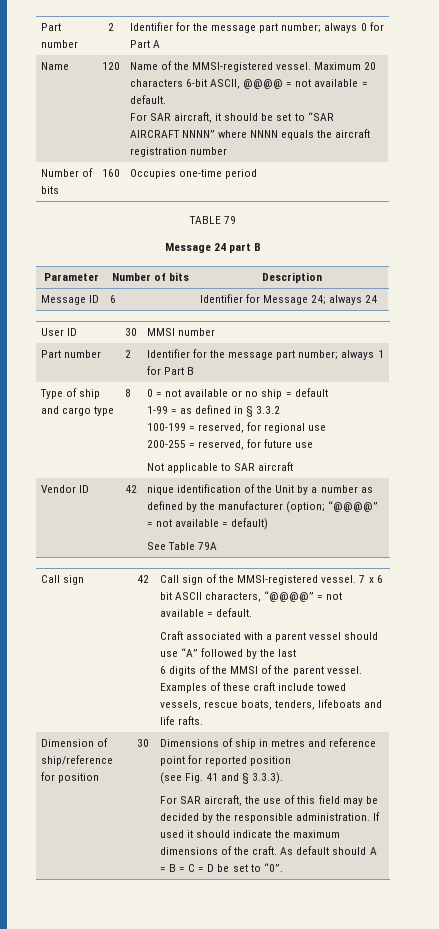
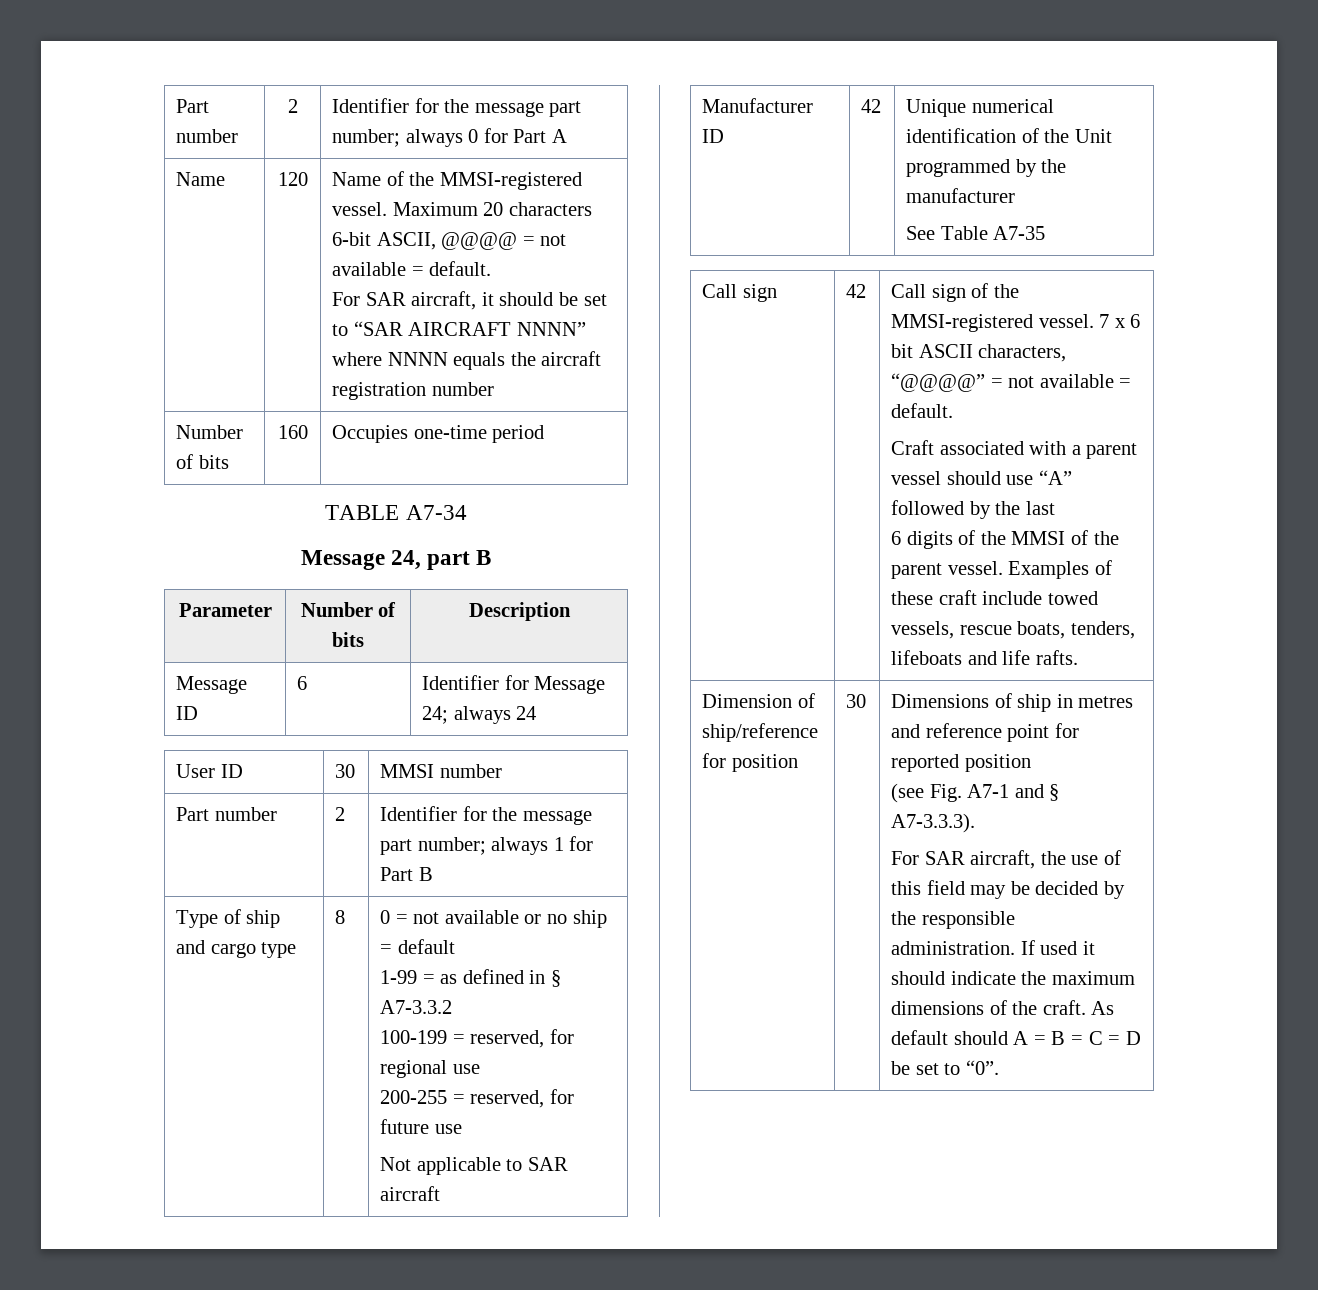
- TABLE 79
- Message 24 part B
+ TABLE A7-34
+ Message 24, part B
  Type of ship and cargo type | 8 | 0 = not available or no ship = default
- 1-99 = as defined in § 3.3.2
+ 1-99 = as defined in § A7-3.3.2
- Vendor ID | 42 | nique identification of the Unit by a number as defined by the manufacturer (option; “@@@@” = not available = default)
- See Table 79A
+ Manufacturer ID | 42 | Unique numerical identification of the Unit programmed by the manufacturer
+ See Table A7-35
- (see Fig. 41 and § 3.3.3).
+ (see Fig. A7-1 and § A7-3.3.3).

